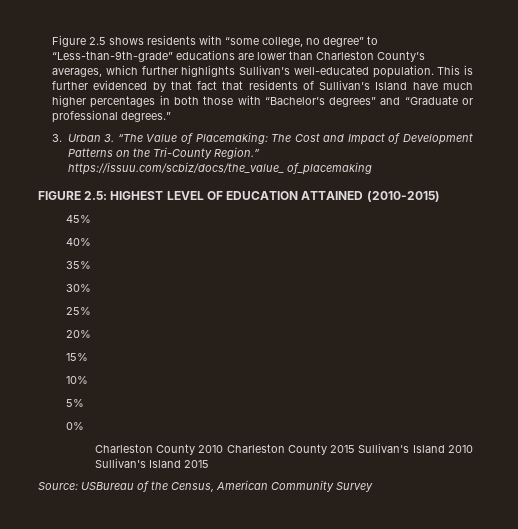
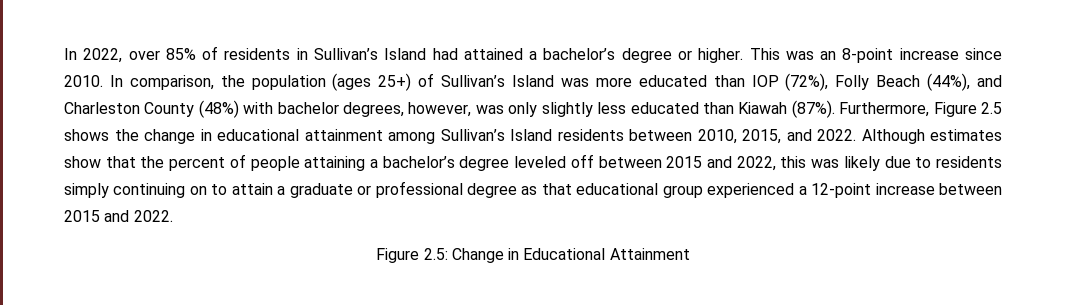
- Figure 2.5 shows residents with “some college, no degree” to “Less-than-9th-grade” educations are lower than Charleston County’s averages, which further highlights Sullivan’s well-educated population. This is further evidenced by that fact that residents of Sullivan’s Island have much higher percentages in both those with “Bachelor’s degrees” and “Graduate or professional degrees.”
- 3. Urban 3. “The Value of Placemaking: The Cost and Impact of Development Patterns on the Tri-County Region.” https://issuu.com/scbiz/docs/the_value_ of_placemaking
- FIGURE 2.5: HIGHEST LEVEL OF EDUCATION ATTAINED (2010-2015)
- 45%
- 40%
- 35%
- 30%
- 25%
- 20%
- 15%
- 10%
- 5%
- 0%
- Charleston County 2010 Charleston County 2015 Sullivan's Island 2010 Sullivan's Island 2015
- Source: USBureau of the Census, American Community Survey
+ In 2022, over 85% of residents in Sullivan’s Island had attained a bachelor’s degree or higher. This was an 8-point increase since 2010. In comparison, the population (ages 25+) of Sullivan’s Island was more educated than IOP (72%), Folly Beach (44%), and Charleston County (48%) with bachelor degrees, however, was only slightly less educated than Kiawah (87%). Furthermore, Figure 2.5 shows the change in educational attainment among Sullivan’s Island residents between 2010, 2015, and 2022. Although estimates show that the percent of people attaining a bachelor’s degree leveled off between 2015 and 2022, this was likely due to residents simply continuing on to attain a graduate or professional degree as that educational group experienced a 12-point increase between 2015 and 2022.
+ Figure 2.5: Change in Educational Attainment

